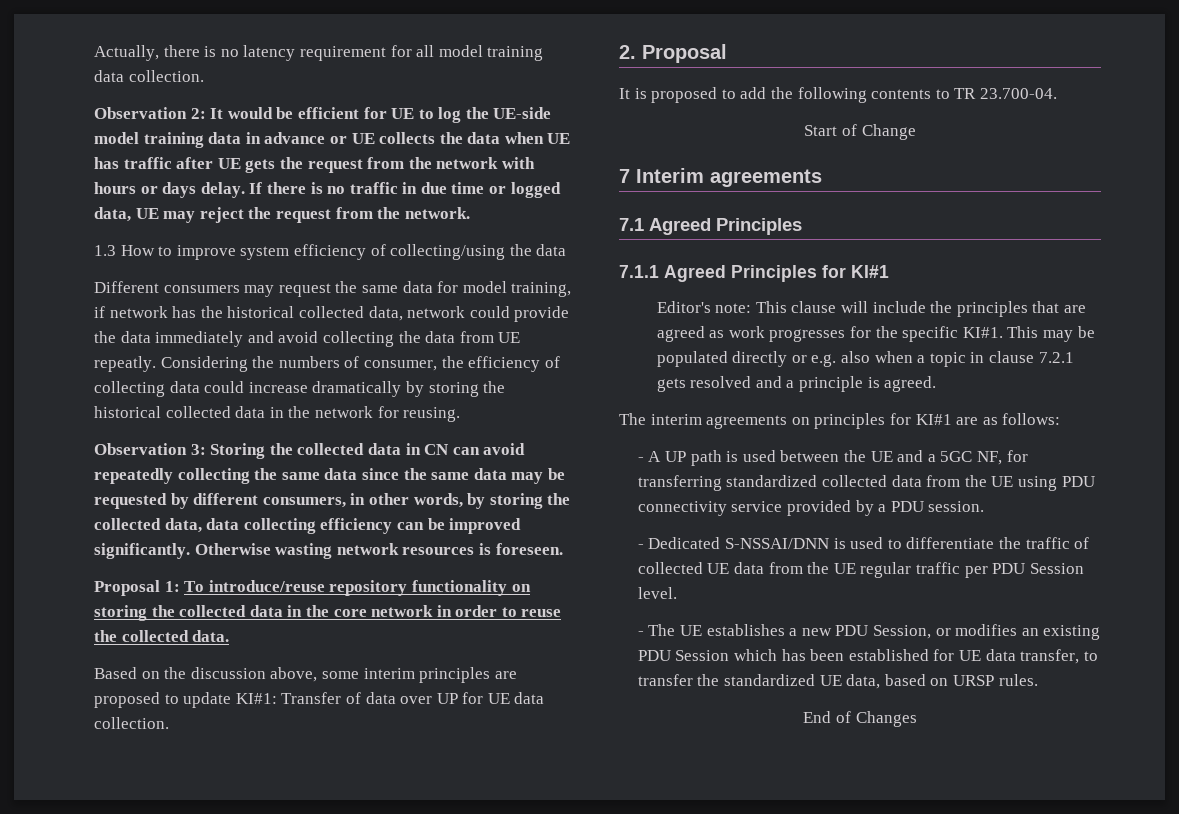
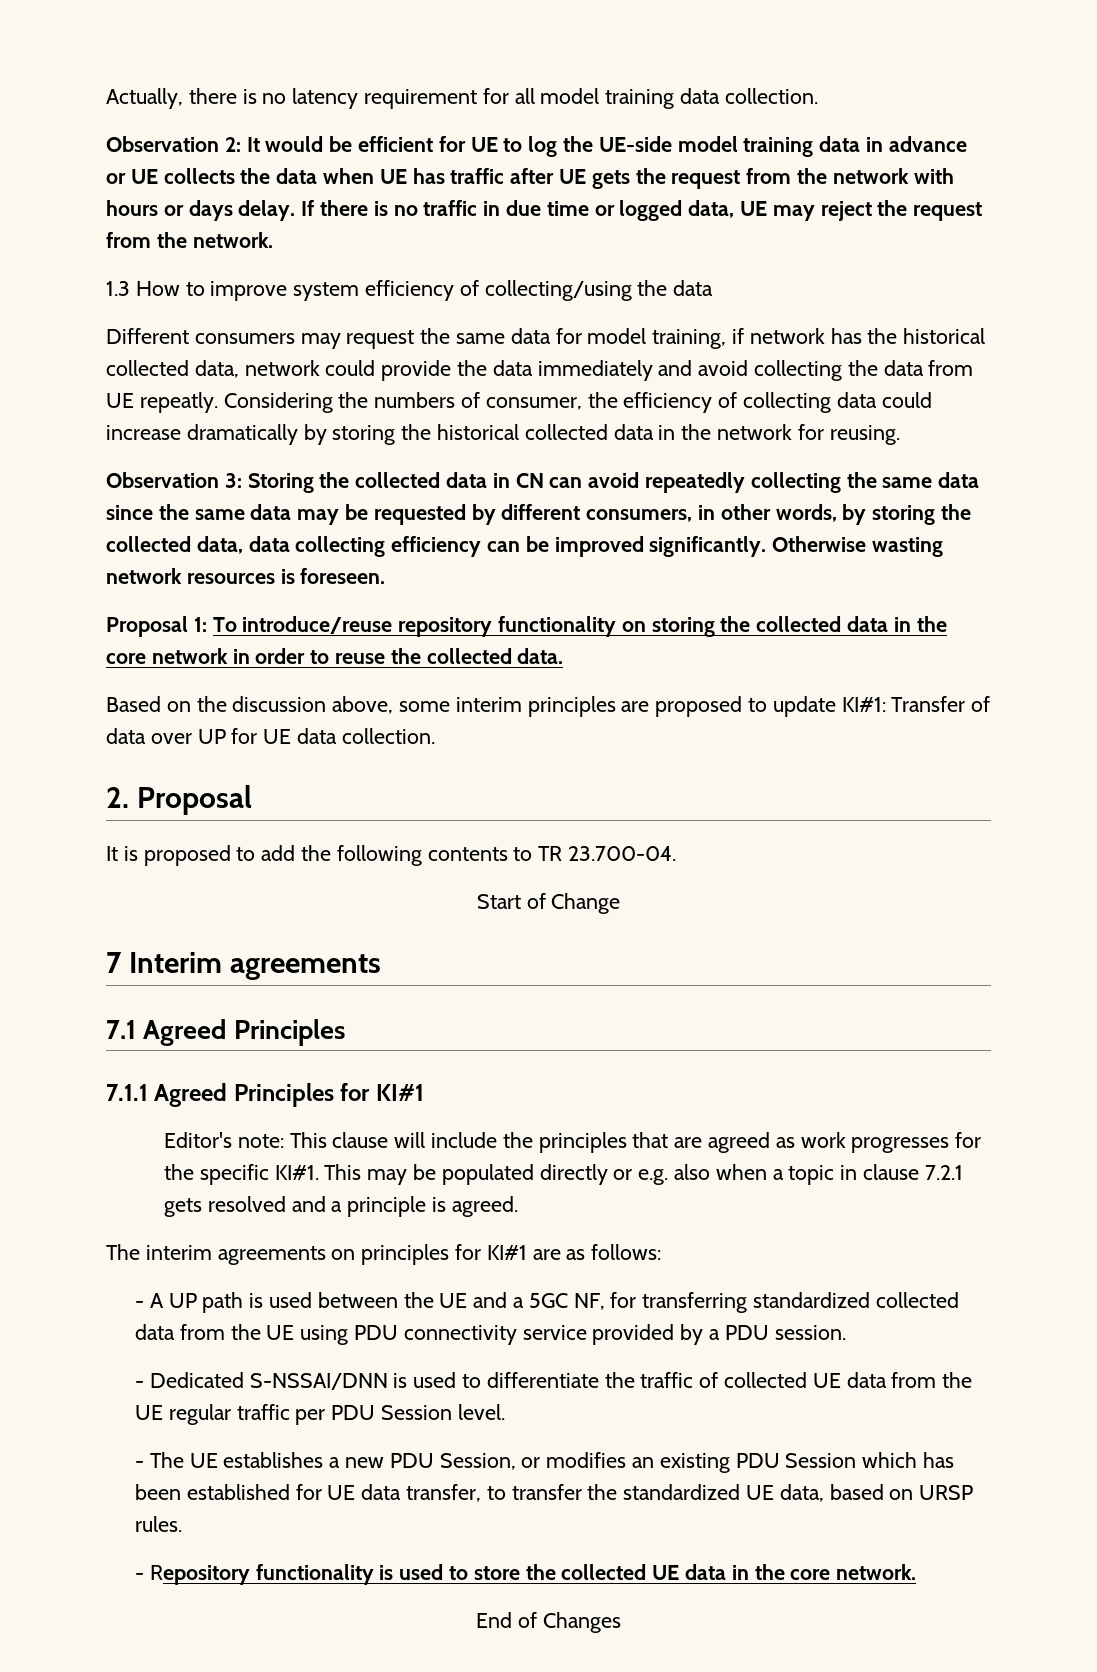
+ - Repository functionality is used to store the collected UE data in the core network.

